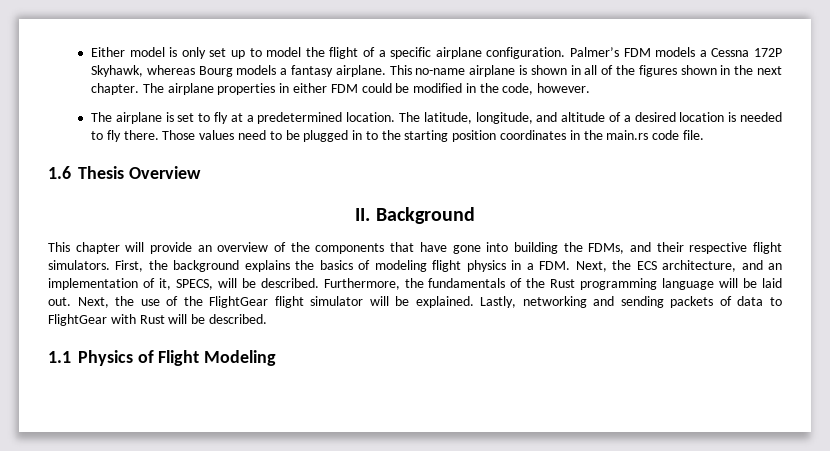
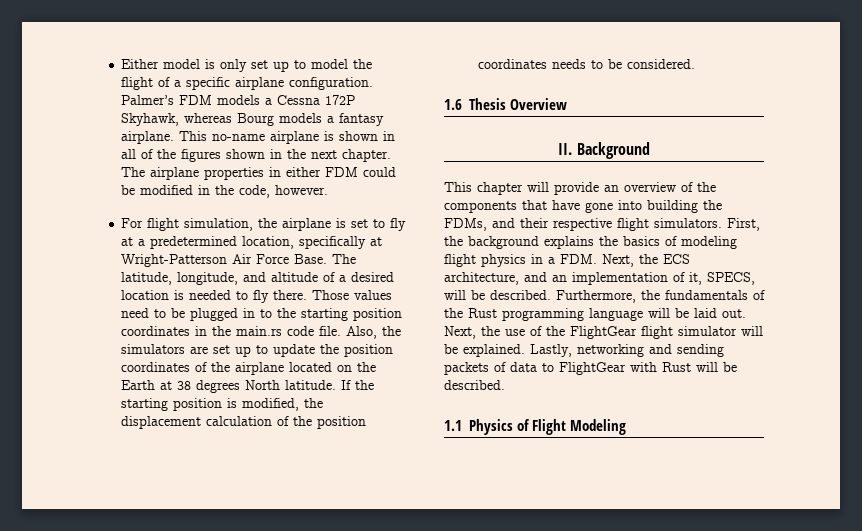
- The airplane is set to fly at a predetermined location.
+ For flight simulation, the airplane is set to fly at a predetermined location, specifically at Wright-Patterson Air Force Base.
+ Also, the simulators are set up to update the position coordinates of the airplane located on the Earth at 38 degrees North latitude. If the starting position is modified, the displacement calculation of the position coordinates needs to be considered.

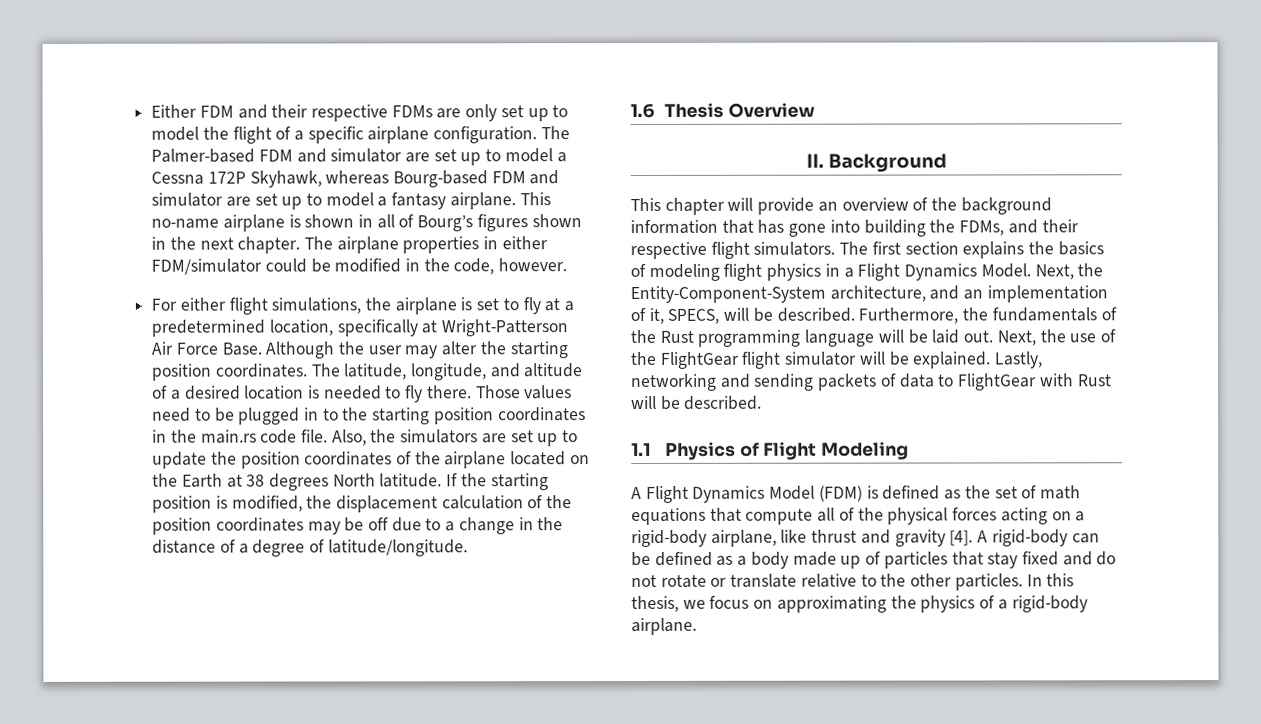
- Either model is only set up to model the flight of a specific airplane configuration.
+ Either FDM and their respective FDMs are only set up to model the flight of a specific airplane configuration.
- Palmer’s FDM models a Cessna 172P Skyhawk, whereas Bourg models a fantasy airplane.
+ The Palmer-based FDM and simulator are set up to model a Cessna 172P Skyhawk, whereas Bourg-based FDM and simulator are set up to model a fantasy airplane.
- This no-name airplane is shown in all of the figures shown in the next chapter.
+ This no-name airplane is shown in all of Bourg’s figures shown in the next chapter.
- The airplane properties in either FDM could be modified in the code, however.
+ The airplane properties in either FDM/simulator could be modified in the code, however.
- For flight simulation, the airplane is set to fly at a predetermined location, specifically at Wright-Patterson Air Force Base.
+ For either flight simulations, the airplane is set to fly at a predetermined location, specifically at Wright-Patterson Air Force Base.
+ Although the user may alter the starting position coordinates.
- If the starting position is modified, the displacement calculation of the position coordinates needs to be considered.
+ If the starting position is modified, the displacement calculation of the position coordinates may be off due to a change in the distance of a degree of latitude/longitude.
- This chapter will provide an overview of the components that have gone into building the FDMs, and their respective flight simulators.
+ This chapter will provide an overview of the background information that has gone into building the FDMs, and their respective flight simulators.
- First, the background explains the basics of modeling flight physics in a FDM. Next, the ECS architecture, and an implementation of it, SPECS, will be described.
+ The first section explains the basics of modeling flight physics in a Flight Dynamics Model. Next, the Entity-Component-System architecture, and an implementation of it, SPECS, will be described.
+ A Flight Dynamics Model (FDM) is defined as the set of math equations that compute all of the physical forces acting on a rigid-body airplane, like thrust and gravity [4]. A rigid-body can be defined as a body made up of particles that stay fixed and do not rotate or translate relative to the other particles. In this thesis, we focus on approximating the physics of a rigid-body airplane.

